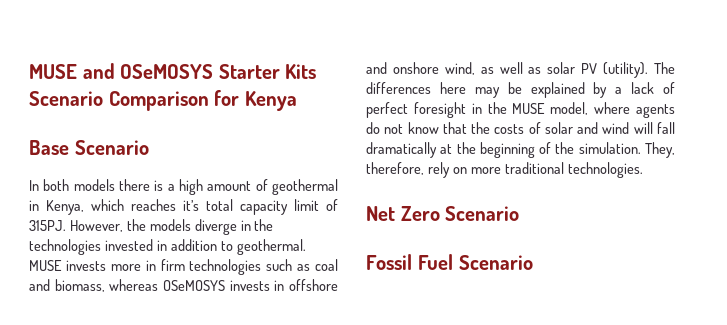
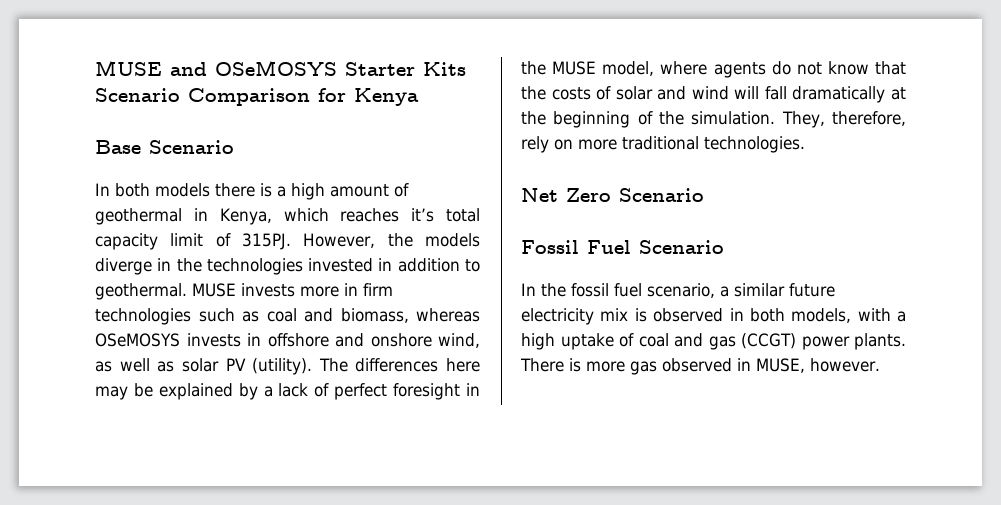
+ In the fossil fuel scenario, a similar future electricity mix is observed in both models, with a high uptake of coal and gas (CCGT) power plants. There is more gas observed in MUSE, however.

